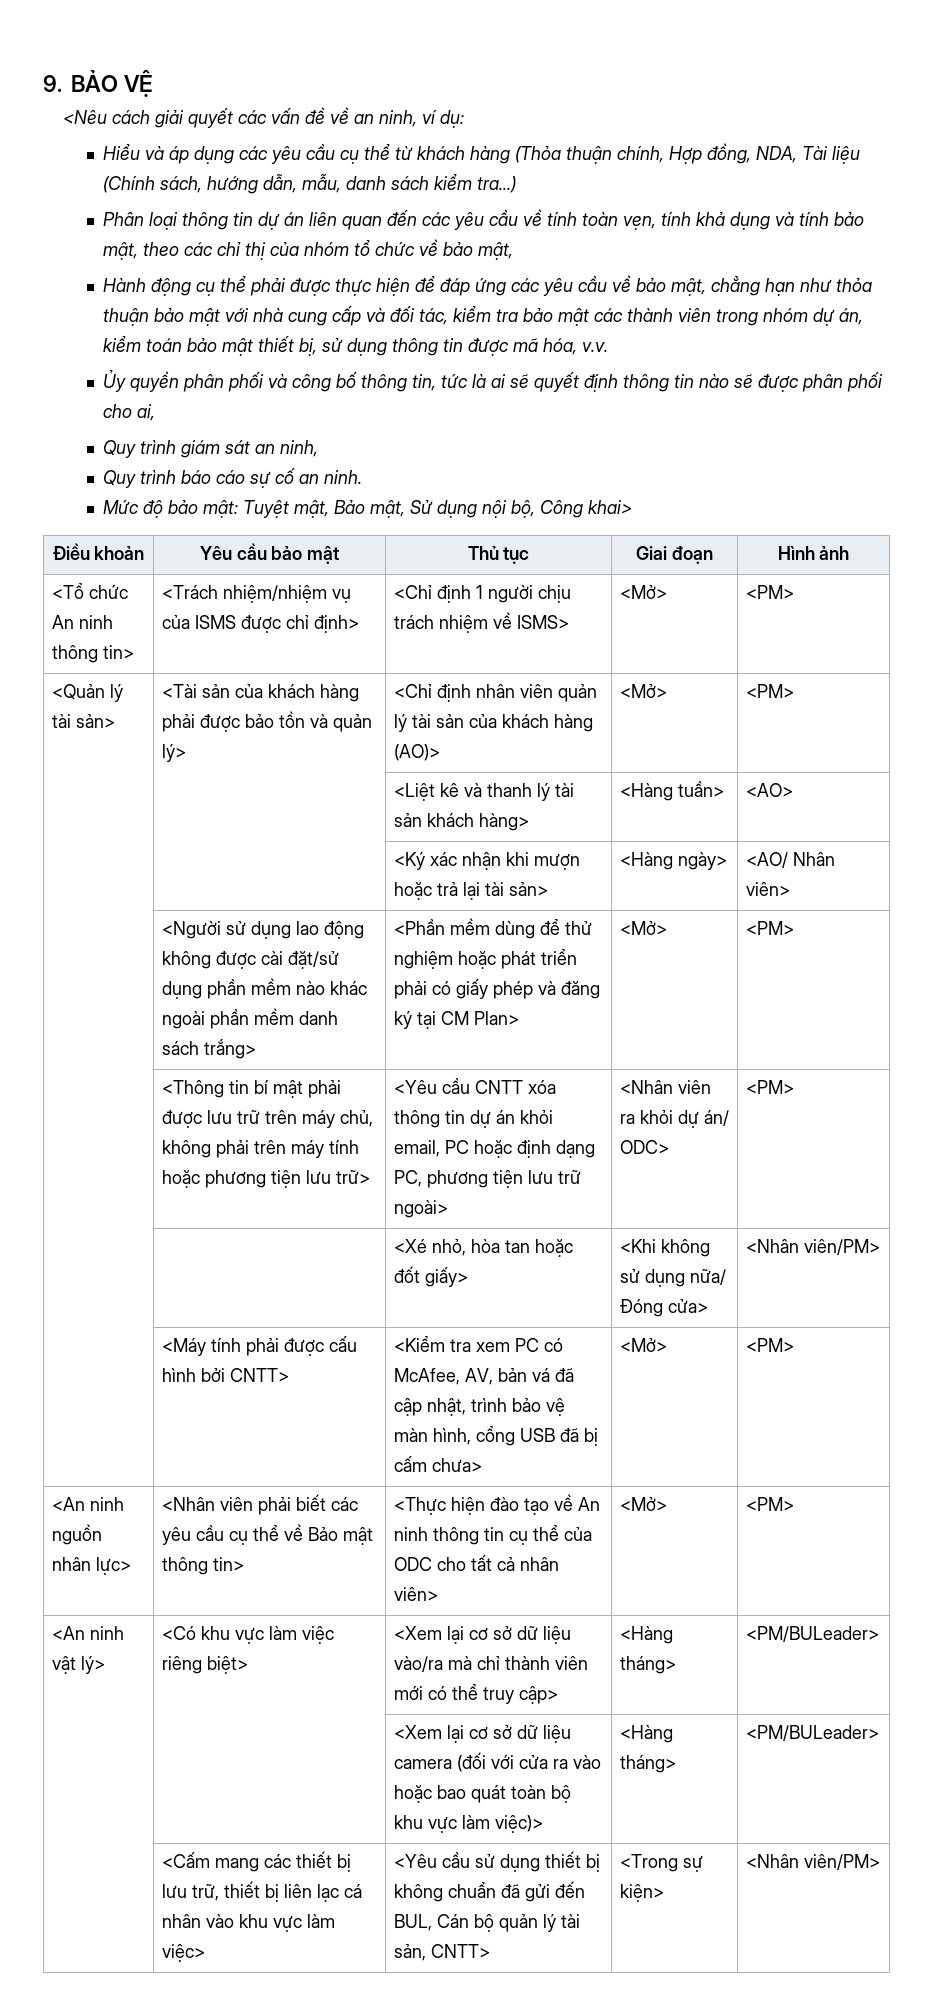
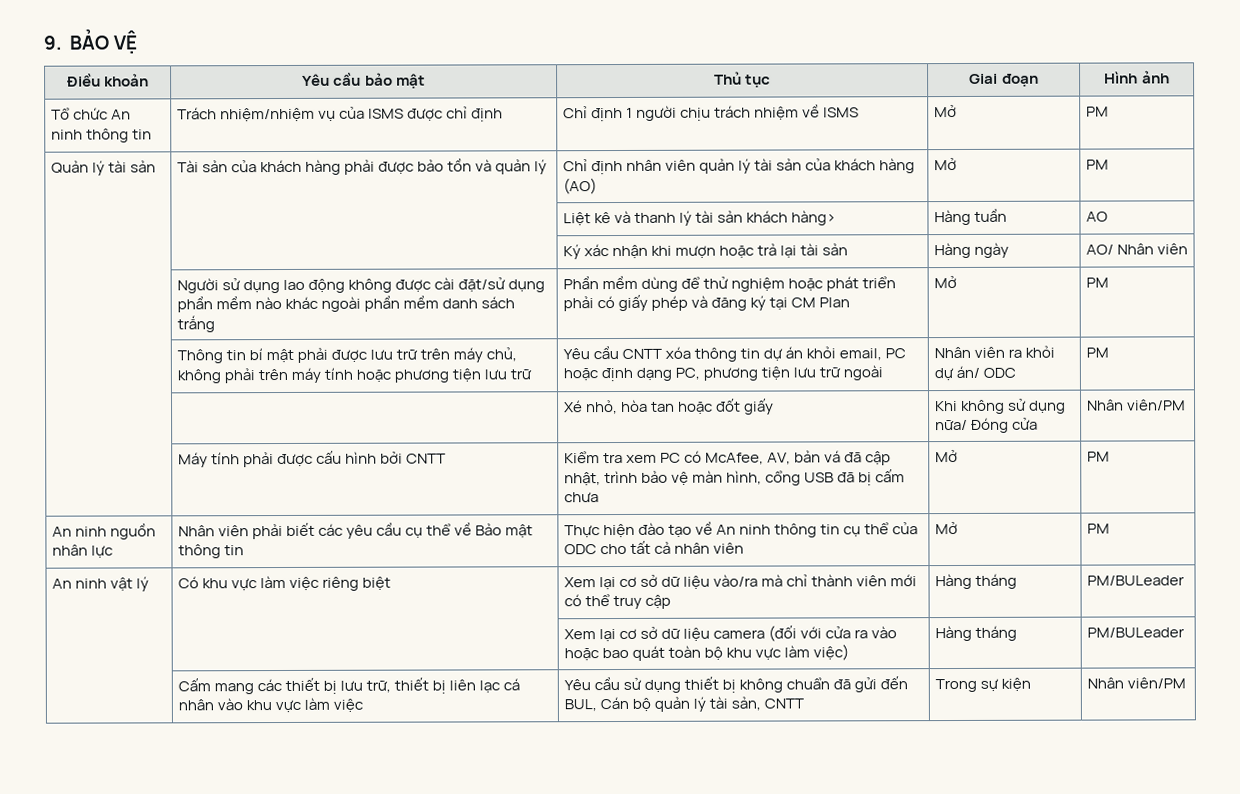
- <Nêu cách giải quyết các vấn đề về an ninh, ví dụ:
- Hiểu và áp dụng các yêu cầu cụ thể từ khách hàng (Thỏa thuận chính, Hợp đồng, NDA, Tài liệu (Chính sách, hướng dẫn, mẫu, danh sách kiểm tra...)
- Phân loại thông tin dự án liên quan đến các yêu cầu về tính toàn vẹn, tính khả dụng và tính bảo mật, theo các chỉ thị của nhóm tổ chức về bảo mật,
- Hành động cụ thể phải được thực hiện để đáp ứng các yêu cầu về bảo mật, chẳng hạn như thỏa thuận bảo mật với nhà cung cấp và đối tác, kiểm tra bảo mật các thành viên trong nhóm dự án, kiểm toán bảo mật thiết bị, sử dụng thông tin được mã hóa, v.v.
- Ủy quyền phân phối và công bố thông tin, tức là ai sẽ quyết định thông tin nào sẽ được phân phối cho ai,
- Quy trình giám sát an ninh,
- Quy trình báo cáo sự cố an ninh.
- Mức độ bảo mật: Tuyệt mật, Bảo mật, Sử dụng nội bộ, Công khai>
- <Tổ chức An ninh thông tin> | <Trách nhiệm/nhiệm vụ của ISMS được chỉ định> | <Chỉ định 1 người chịu trách nhiệm về ISMS> | <Mở> | <PM>
- <Quản lý tài sản> | <Tài sản của khách hàng phải được bảo tồn và quản lý> | <Chỉ định nhân viên quản lý tài sản của khách hàng (AO)> | <Mở> | <PM>
- | | <Liệt kê và thanh lý tài sản khách hàng> | <Hàng tuần> | <AO>
- | | <Ký xác nhận khi mượn hoặc trả lại tài sản> | <Hàng ngày> | <AO/ Nhân viên>
- | <Người sử dụng lao động không được cài đặt/sử dụng phần mềm nào khác ngoài phần mềm danh sách trắng> | <Phần mềm dùng để thử nghiệm hoặc phát triển phải có giấy phép và đăng ký tại CM Plan> | <Mở> | <PM>
- | <Thông tin bí mật phải được lưu trữ trên máy chủ, không phải trên máy tính hoặc phương tiện lưu trữ> | <Yêu cầu CNTT xóa thông tin dự án khỏi email, PC hoặc định dạng PC, phương tiện lưu trữ ngoài> | <Nhân viên ra khỏi dự án/ ODC> | <PM>
- | | <Xé nhỏ, hòa tan hoặc đốt giấy> | <Khi không sử dụng nữa/ Đóng cửa> | <Nhân viên/PM>
- | <Máy tính phải được cấu hình bởi CNTT> | <Kiểm tra xem PC có McAfee, AV, bản vá đã cập nhật, trình bảo vệ màn hình, cổng USB đã bị cấm chưa> | <Mở> | <PM>
- <An ninh nguồn nhân lực> | <Nhân viên phải biết các yêu cầu cụ thể về Bảo mật thông tin> | <Thực hiện đào tạo về An ninh thông tin cụ thể của ODC cho tất cả nhân viên> | <Mở> | <PM>
- <An ninh vật lý> | <Có khu vực làm việc riêng biệt> | <Xem lại cơ sở dữ liệu vào/ra mà chỉ thành viên mới có thể truy cập> | <Hàng tháng> | <PM/BULeader>
- | | <Xem lại cơ sở dữ liệu camera (đối với cửa ra vào hoặc bao quát toàn bộ khu vực làm việc)> | <Hàng tháng> | <PM/BULeader>
- | <Cấm mang các thiết bị lưu trữ, thiết bị liên lạc cá nhân vào khu vực làm việc> | <Yêu cầu sử dụng thiết bị không chuẩn đã gửi đến BUL, Cán bộ quản lý tài sản, CNTT> | <Trong sự kiện> | <Nhân viên/PM>
+ Tổ chức An ninh thông tin | Trách nhiệm/nhiệm vụ của ISMS được chỉ định | Chỉ định 1 người chịu trách nhiệm về ISMS | Mở | PM
+ Quản lý tài sản | Tài sản của khách hàng phải được bảo tồn và quản lý | Chỉ định nhân viên quản lý tài sản của khách hàng (AO) | Mở | PM
+ | | Liệt kê và thanh lý tài sản khách hàng> | Hàng tuần | AO
+ | | Ký xác nhận khi mượn hoặc trả lại tài sản | Hàng ngày | AO/ Nhân viên
+ | Người sử dụng lao động không được cài đặt/sử dụng phần mềm nào khác ngoài phần mềm danh sách trắng | Phần mềm dùng để thử nghiệm hoặc phát triển phải có giấy phép và đăng ký tại CM Plan | Mở | PM
+ | Thông tin bí mật phải được lưu trữ trên máy chủ, không phải trên máy tính hoặc phương tiện lưu trữ | Yêu cầu CNTT xóa thông tin dự án khỏi email, PC hoặc định dạng PC, phương tiện lưu trữ ngoài | Nhân viên ra khỏi dự án/ ODC | PM
+ | | Xé nhỏ, hòa tan hoặc đốt giấy | Khi không sử dụng nữa/ Đóng cửa | Nhân viên/PM
+ | Máy tính phải được cấu hình bởi CNTT | Kiểm tra xem PC có McAfee, AV, bản vá đã cập nhật, trình bảo vệ màn hình, cổng USB đã bị cấm chưa | Mở | PM
+ An ninh nguồn nhân lực | Nhân viên phải biết các yêu cầu cụ thể về Bảo mật thông tin | Thực hiện đào tạo về An ninh thông tin cụ thể của ODC cho tất cả nhân viên | Mở | PM
+ An ninh vật lý | Có khu vực làm việc riêng biệt | Xem lại cơ sở dữ liệu vào/ra mà chỉ thành viên mới có thể truy cập | Hàng tháng | PM/BULeader
+ | | Xem lại cơ sở dữ liệu camera (đối với cửa ra vào hoặc bao quát toàn bộ khu vực làm việc) | Hàng tháng | PM/BULeader
+ | Cấm mang các thiết bị lưu trữ, thiết bị liên lạc cá nhân vào khu vực làm việc | Yêu cầu sử dụng thiết bị không chuẩn đã gửi đến BUL, Cán bộ quản lý tài sản, CNTT | Trong sự kiện | Nhân viên/PM

